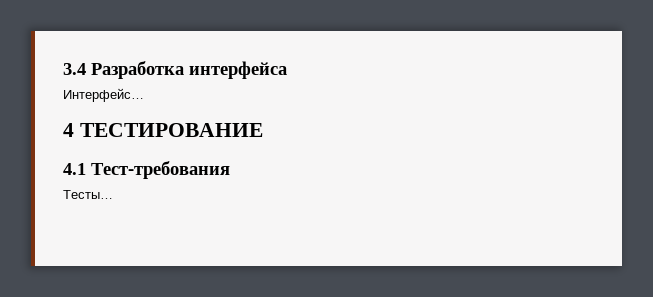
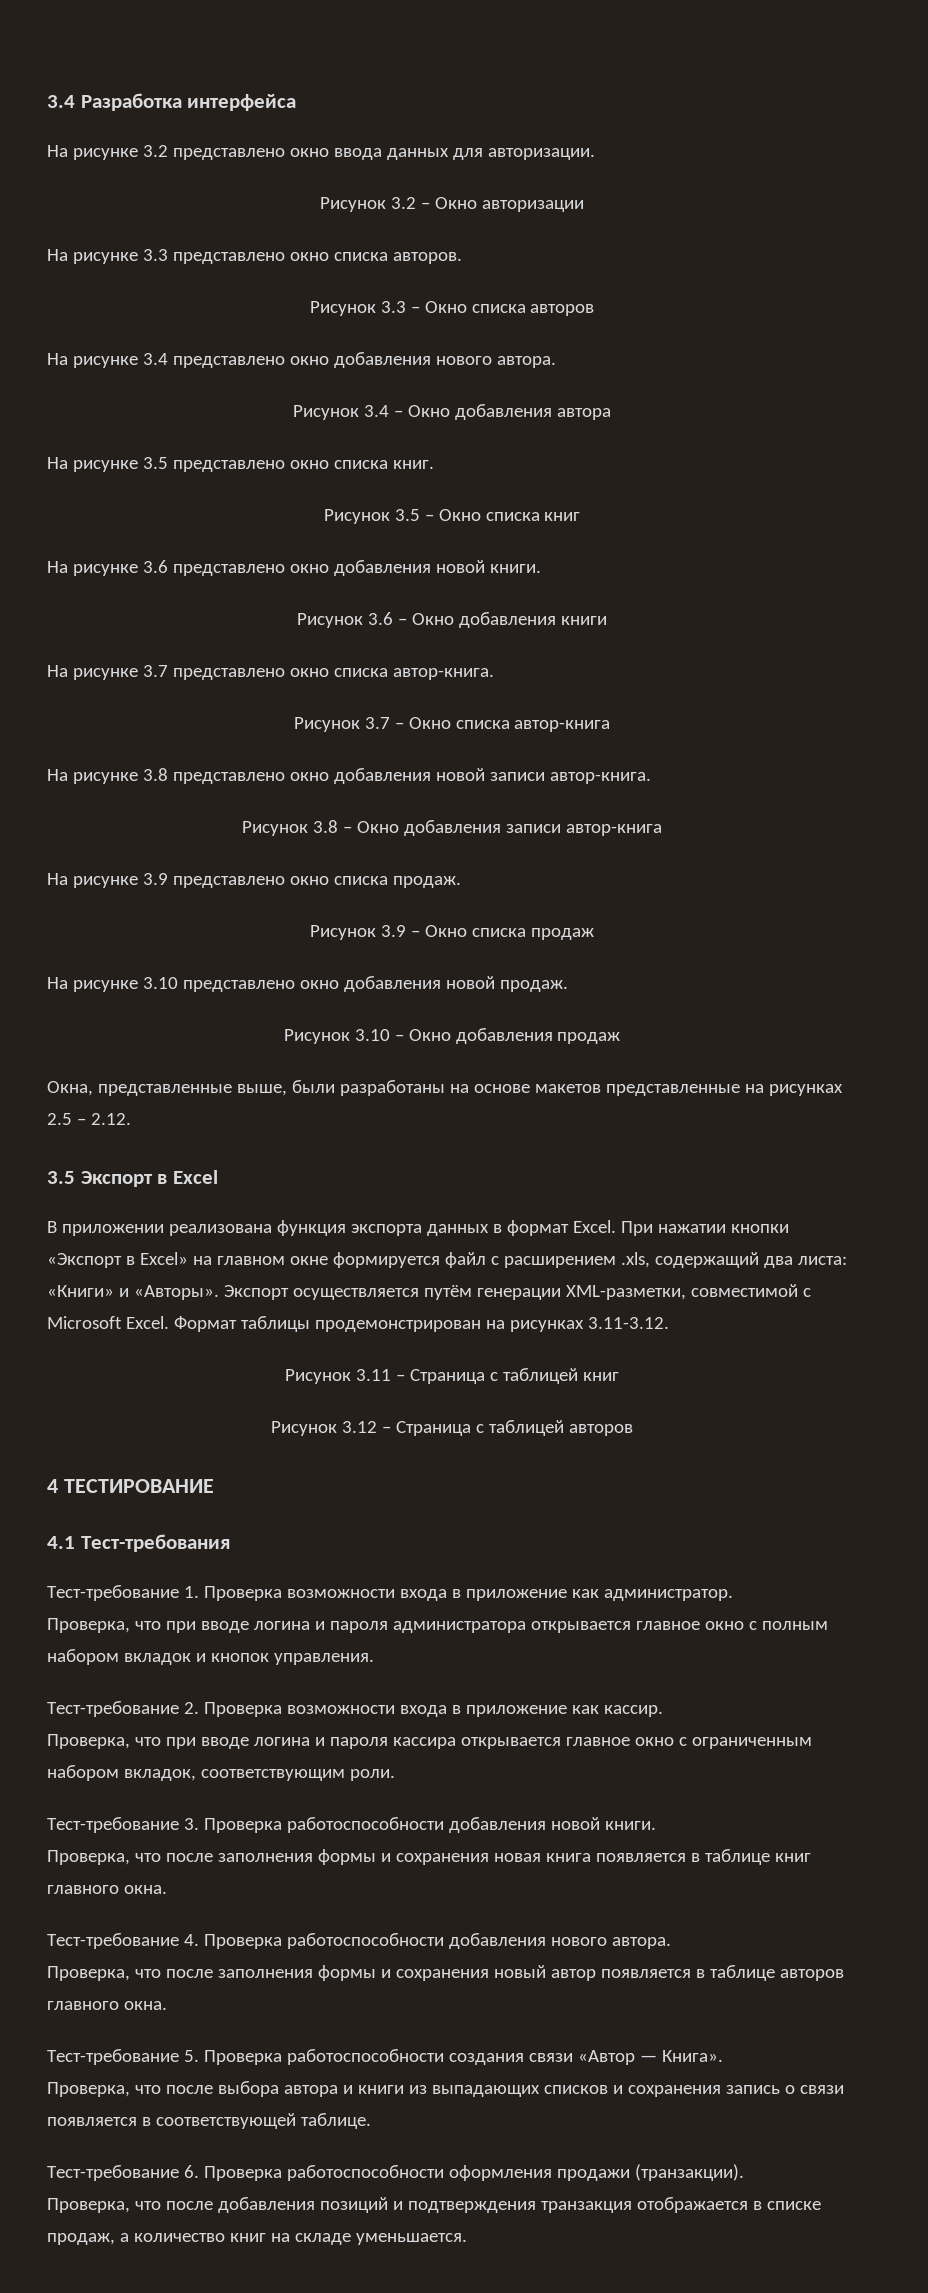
- Интерфейс…
+ На рисунке 3.2 представлено окно ввода данных для авторизации.
+ Рисунок 3.2 – Окно авторизации
+ На рисунке 3.3 представлено окно списка авторов.
+ Рисунок 3.3 – Окно списка авторов
+ На рисунке 3.4 представлено окно добавления нового автора.
+ Рисунок 3.4 – Окно добавления автора
+ На рисунке 3.5 представлено окно списка книг.
+ Рисунок 3.5 – Окно списка книг
+ На рисунке 3.6 представлено окно добавления новой книги.
+ Рисунок 3.6 – Окно добавления книги
+ На рисунке 3.7 представлено окно списка автор-книга.
+ Рисунок 3.7 – Окно списка автор-книга
+ На рисунке 3.8 представлено окно добавления новой записи автор-книга.
+ Рисунок 3.8 – Окно добавления записи автор-книга
+ На рисунке 3.9 представлено окно списка продаж.
+ Рисунок 3.9 – Окно списка продаж
+ На рисунке 3.10 представлено окно добавления новой продаж.
+ Рисунок 3.10 – Окно добавления продаж
+ Окна, представленные выше, были разработаны на основе макетов представленные на рисунках 2.5 – 2.12.
+ 3.5 Экспорт в Excel
+ В приложении реализована функция экспорта данных в формат Excel. При нажатии кнопки «Экспорт в Excel» на главном окне формируется файл с расширением .xls, содержащий два листа: «Книги» и «Авторы». Экспорт осуществляется путём генерации XML-разметки, совместимой с Microsoft Excel. Формат таблицы продемонстрирован на рисунках 3.11-3.12.
+ Рисунок 3.11 – Страница с таблицей книг
+ Рисунок 3.12 – Страница с таблицей авторов
  4 ТЕСТИРОВАНИЕ
  4.1 Тест-требования
- Тесты…
+ Тест-требование 1. Проверка возможности входа в приложение как администратор.
+ Проверка, что при вводе логина и пароля администратора открывается главное окно с полным набором вкладок и кнопок управления.
+ Тест-требование 2. Проверка возможности входа в приложение как кассир.
+ Проверка, что при вводе логина и пароля кассира открывается главное окно с ограниченным набором вкладок, соответствующим роли.
+ Тест-требование 3. Проверка работоспособности добавления новой книги.
+ Проверка, что после заполнения формы и сохранения новая книга появляется в таблице книг главного окна.
+ Тест-требование 4. Проверка работоспособности добавления нового автора.
+ Проверка, что после заполнения формы и сохранения новый автор появляется в таблице авторов главного окна.
+ Тест-требование 5. Проверка работоспособности создания связи «Автор — Книга».
+ Проверка, что после выбора автора и книги из выпадающих списков и сохранения запись о связи появляется в соответствующей таблице.
+ Тест-требование 6. Проверка работоспособности оформления продажи (транзакции).
+ Проверка, что после добавления позиций и подтверждения транзакция отображается в списке продаж, а количество книг на складе уменьшается.

